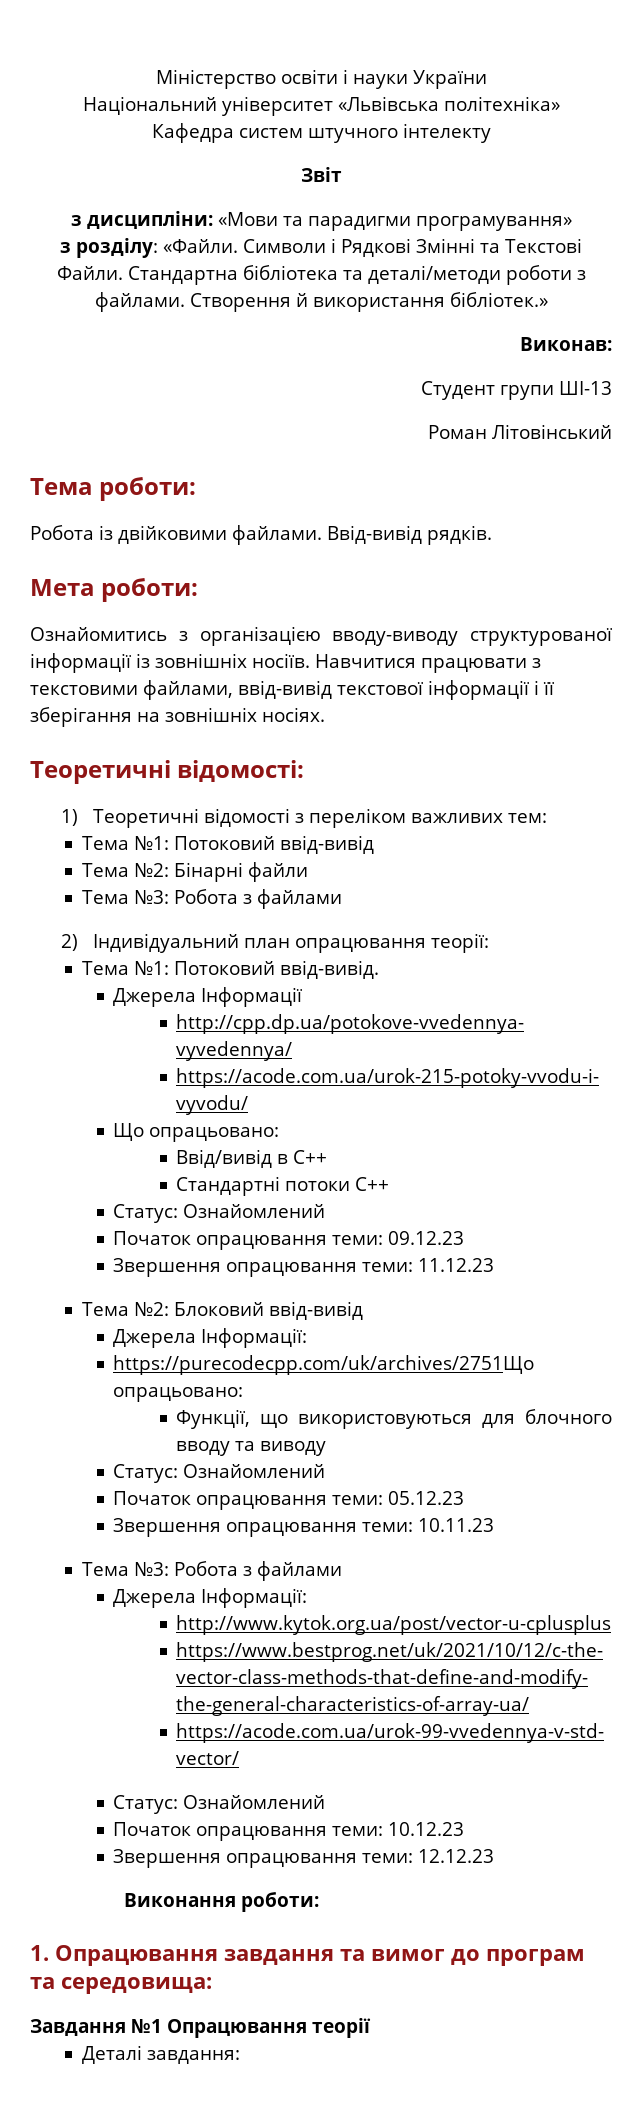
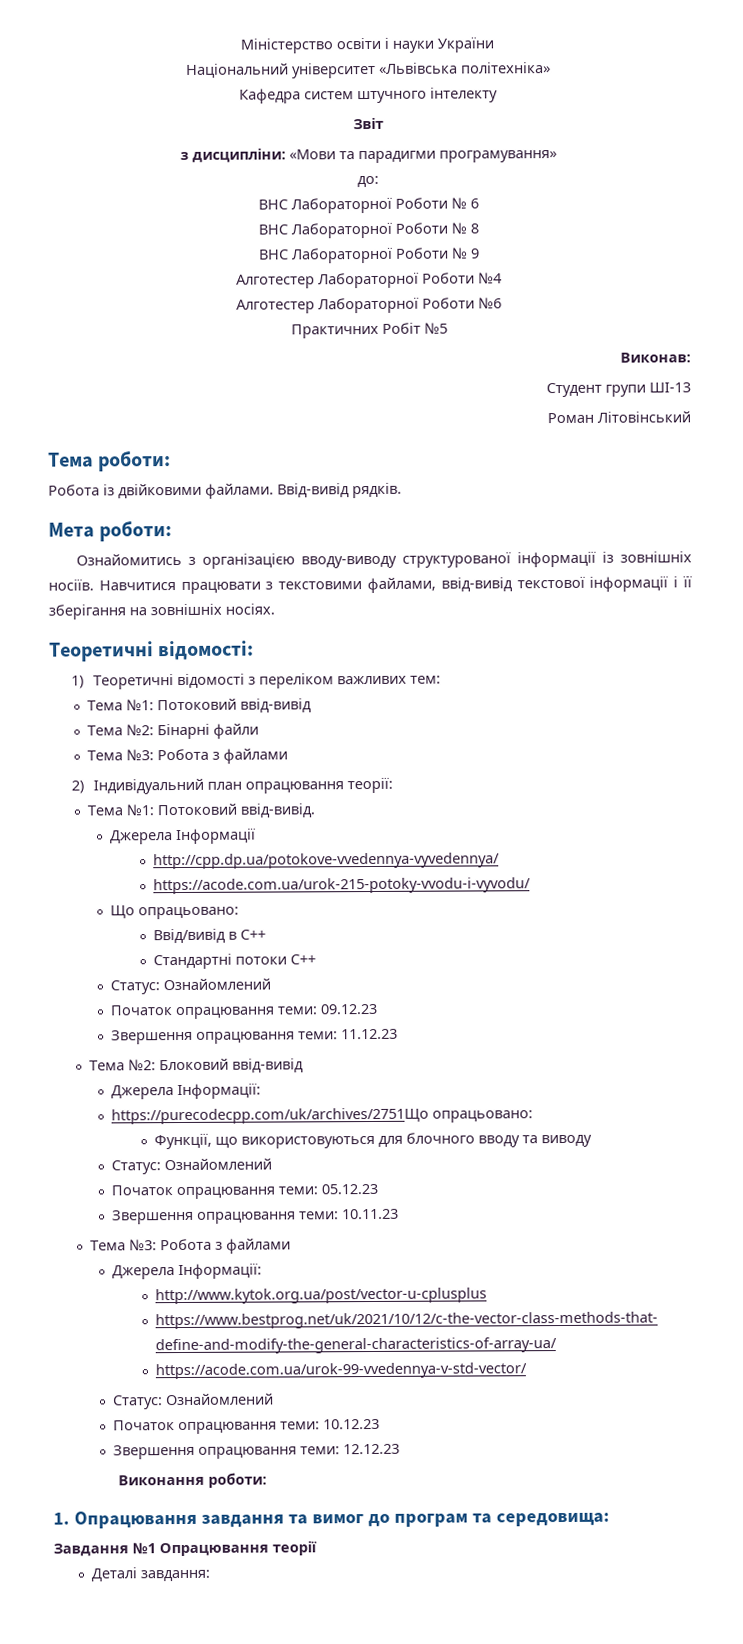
- з розділу: «Файли. Символи і Рядкові Змінні та Текстові Файли. Стандартна бібліотека та деталі/методи роботи з файлами. Створення й використання бібліотек.»
+ до:
+ ВНС Лабораторної Роботи № 6
+ ВНС Лабораторної Роботи № 8
+ ВНС Лабораторної Роботи № 9
+ Алготестер Лабораторної Роботи №4
+ Алготестер Лабораторної Роботи №6
+ Практичних Робіт №5

